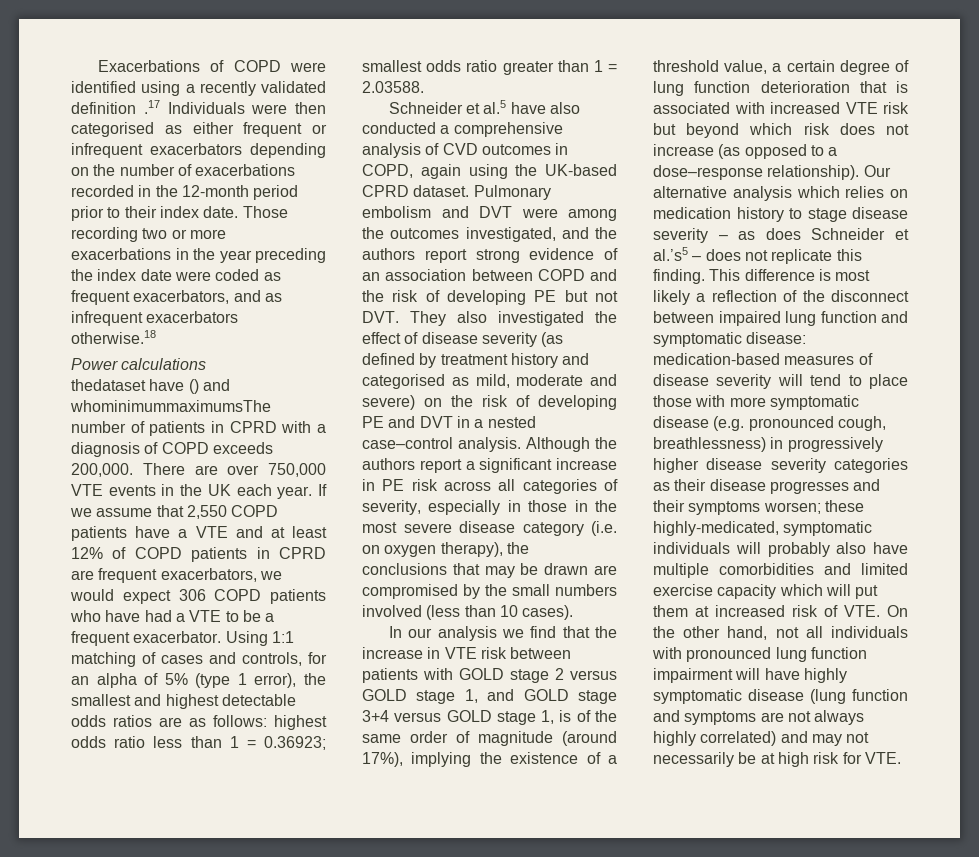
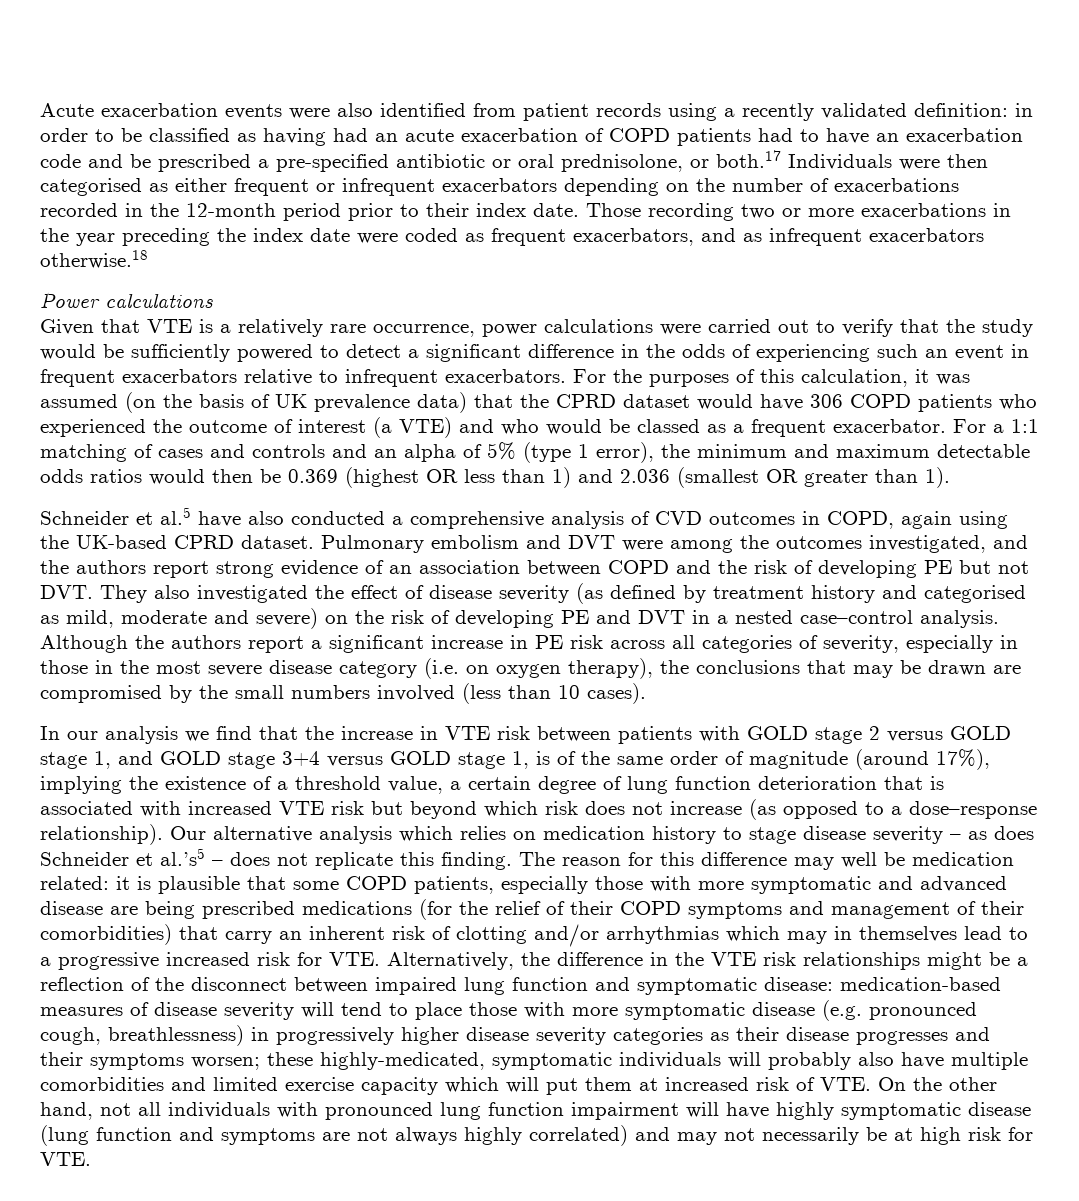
- Exacerbations of COPD were identified using a recently validated definition .17 Individuals were then categorised as either frequent or infrequent exacerbators depending on the number of exacerbations recorded in the 12-month period prior to their index date.
+ Acute exacerbation events were also identified from patient records using a recently validated definition: in order to be classified as having had an acute exacerbation of COPD patients had to have an exacerbation code and be prescribed a pre-specified antibiotic or oral prednisolone, or both.17 Individuals were then categorised as either frequent or infrequent exacerbators depending on the number of exacerbations recorded in the 12-month period prior to their index date.
- thedataset have () and whominimummaximumsThe number of patients in CPRD with a diagnosis of COPD exceeds 200,000. There are over 750,000 VTE events in the UK each year. If we assume that 2,550 COPD patients have a VTE and at least 12% of COPD patients in CPRD are frequent exacerbators, we would expect 306 COPD patients who have had a VTE to be a frequent exacerbator.
+ Given that VTE is a relatively rare occurrence, power calculations were carried out to verify that the study would be sufficiently powered to detect a significant difference in the odds of experiencing such an event in frequent exacerbators relative to infrequent exacerbators. For the purposes of this calculation, it was assumed (on the basis of UK prevalence data) that the CPRD dataset would have 306 COPD patients who experienced the outcome of interest (a VTE) and who would be classed as a frequent exacerbator.
- Using 1:1 matching of cases and controls, for an alpha of 5% (type 1 error), the smallest and highest detectable odds ratios are as follows: highest odds ratio less than 1 = 0.36923; smallest odds ratio greater than 1 = 2.03588.
+ For a 1:1 matching of cases and controls and an alpha of 5% (type 1 error), the minimum and maximum detectable odds ratios would then be 0.369 (highest OR less than 1) and 2.036 (smallest OR greater than 1).
- This difference is most likely a reflection of the disconnect between impaired lung function and symptomatic disease:
+ The reason for this difference may well be medication related: it is plausible that some COPD patients, especially those with more symptomatic and advanced disease are being prescribed medications (for the relief of their COPD symptoms and management of their comorbidities) that carry an inherent risk of clotting and/or arrhythmias which may in themselves lead to a progressive increased risk for VTE. Alternatively, the difference in the VTE risk relationships might be a reflection of the disconnect between impaired lung function and symptomatic disease:

